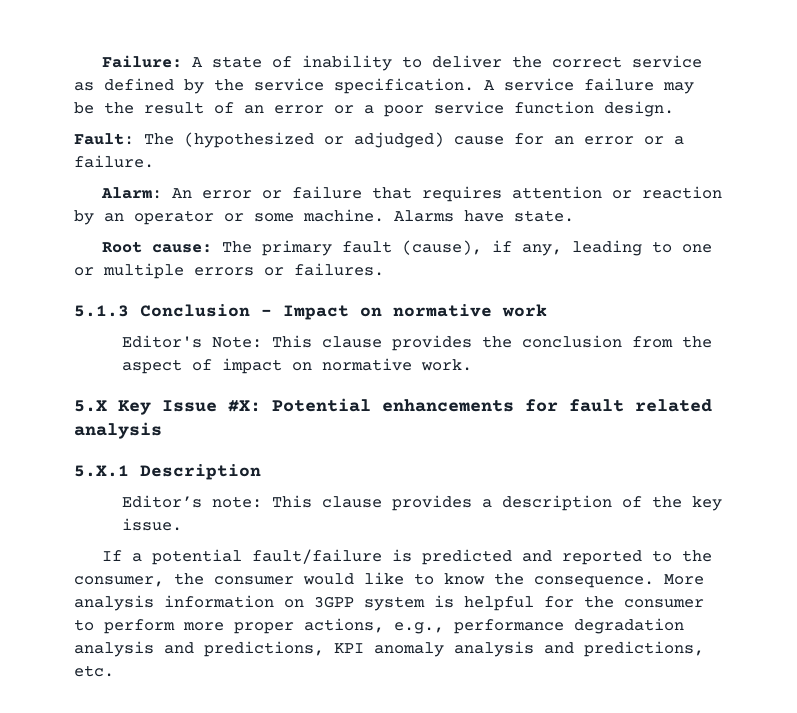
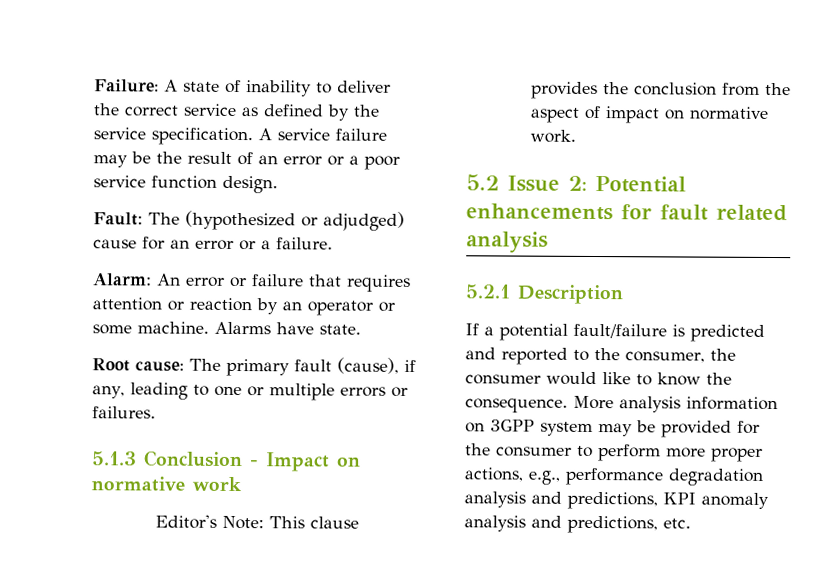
- 5.X Key Issue #X: Potential enhancements for fault related analysis
+ 5.2 Issue 2: Potential enhancements for fault related analysis
- 5.X.1 Description
+ 5.2.1 Description
- Editor’s note: This clause provides a description of the key issue.
- More analysis information on 3GPP system is helpful for the consumer to perform more proper actions, e.g., performance degradation analysis and predictions, KPI anomaly analysis and predictions, etc.
+ More analysis information on 3GPP system may be provided for the consumer to perform more proper actions, e.g., performance degradation analysis and predictions, KPI anomaly analysis and predictions, etc.

